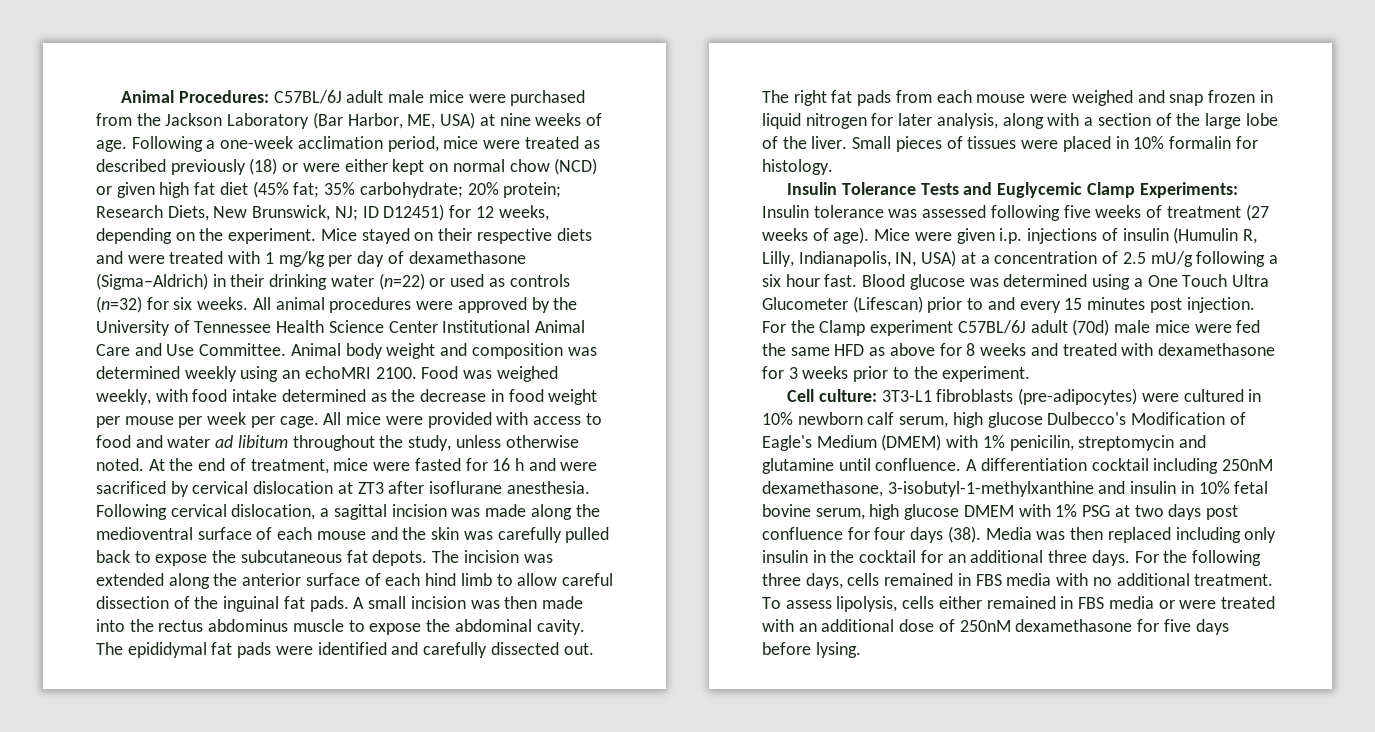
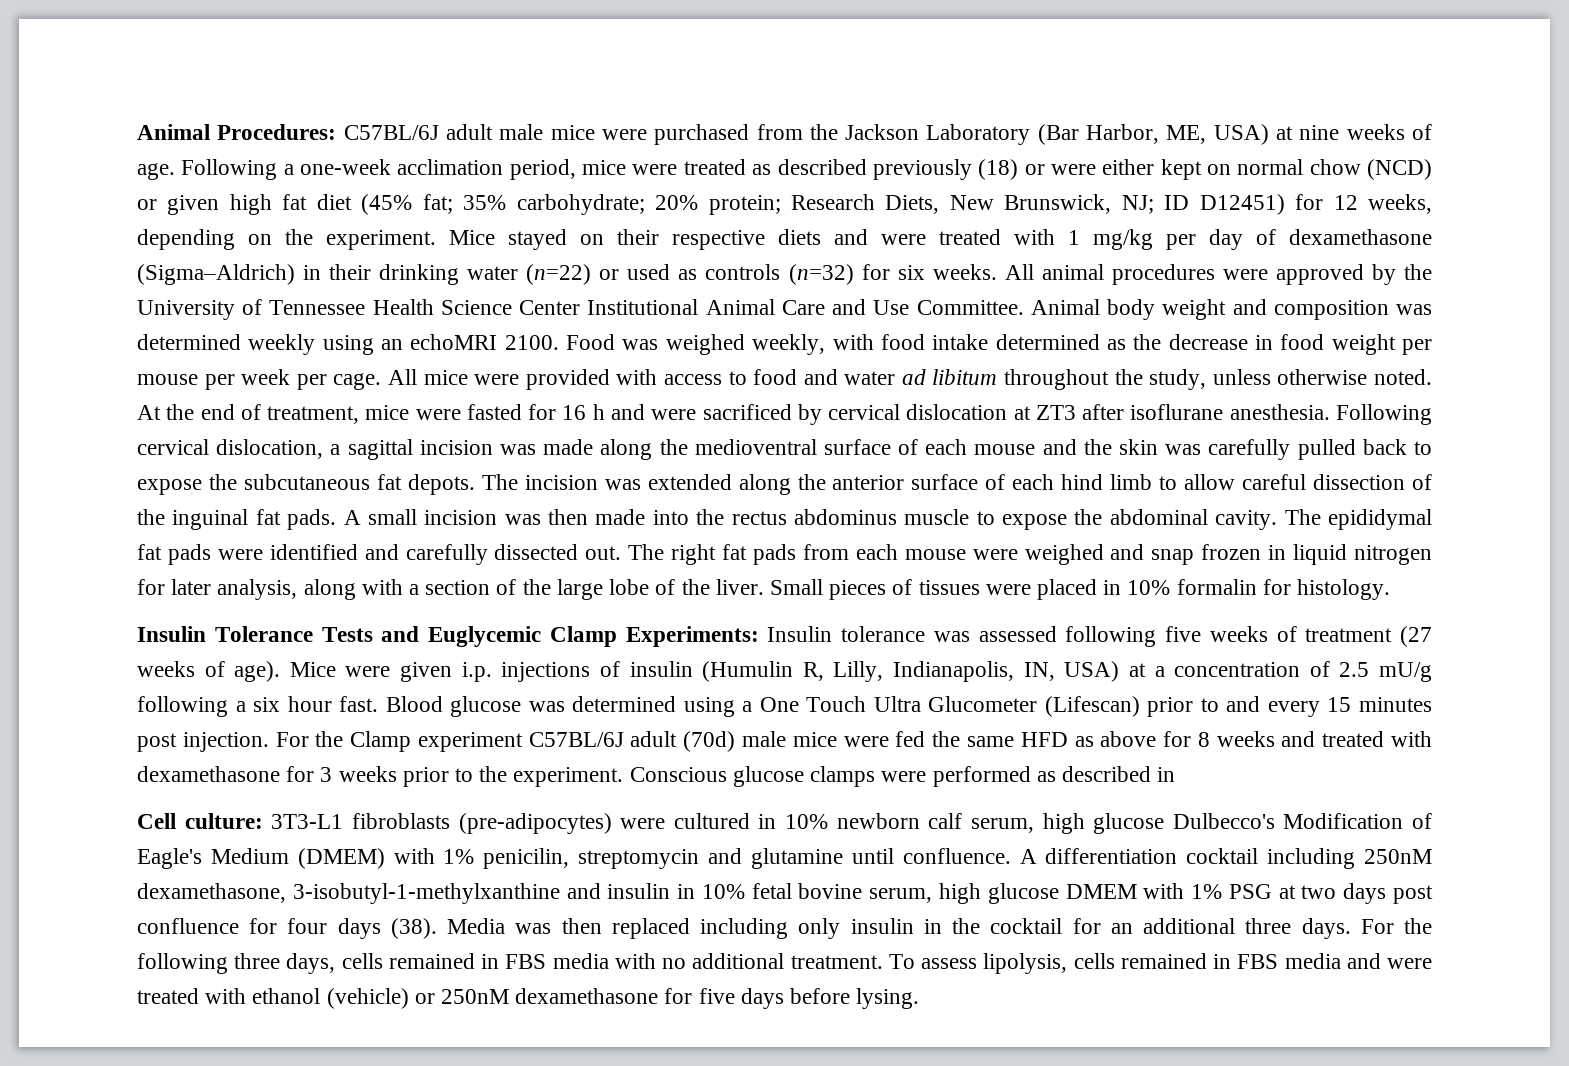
+ Conscious glucose clamps were performed as described in
- To assess lipolysis, cells either remained in FBS media or were treated with an additional dose of 250nM dexamethasone for five days before lysing.
+ To assess lipolysis, cells remained in FBS media and were treated with ethanol (vehicle) or 250nM dexamethasone for five days before lysing.

